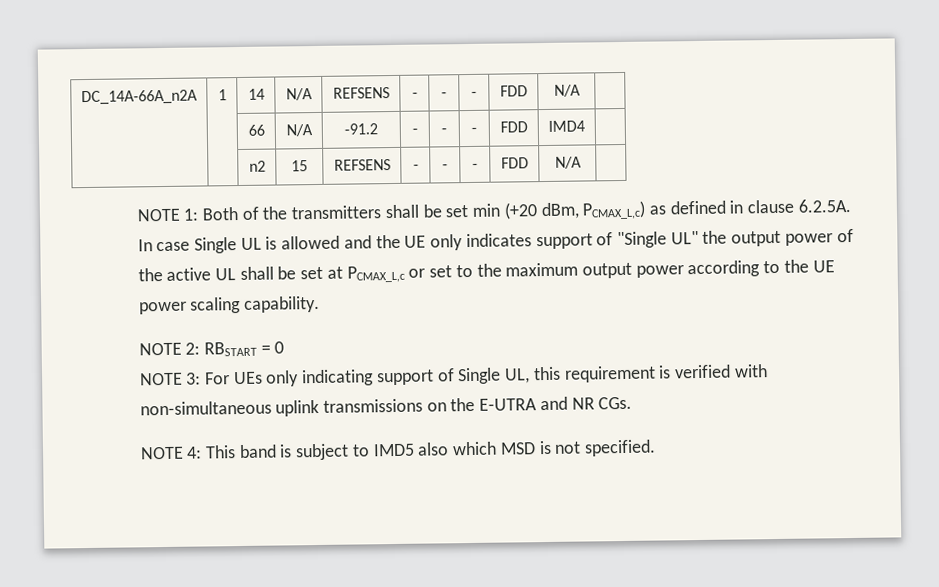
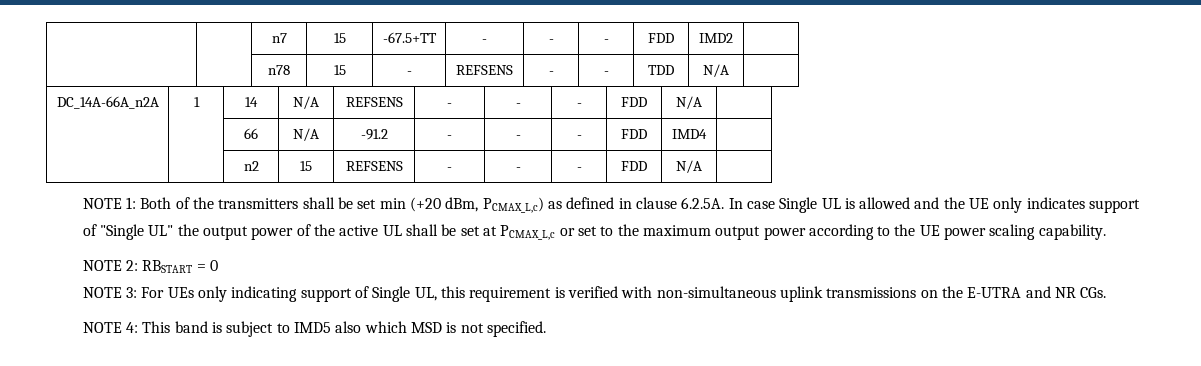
+ | | n7 | 15 | -67.5+TT | - | - | - | FDD | IMD2 |
+ | | n78 | 15 | - | REFSENS | - | - | TDD | N/A |

